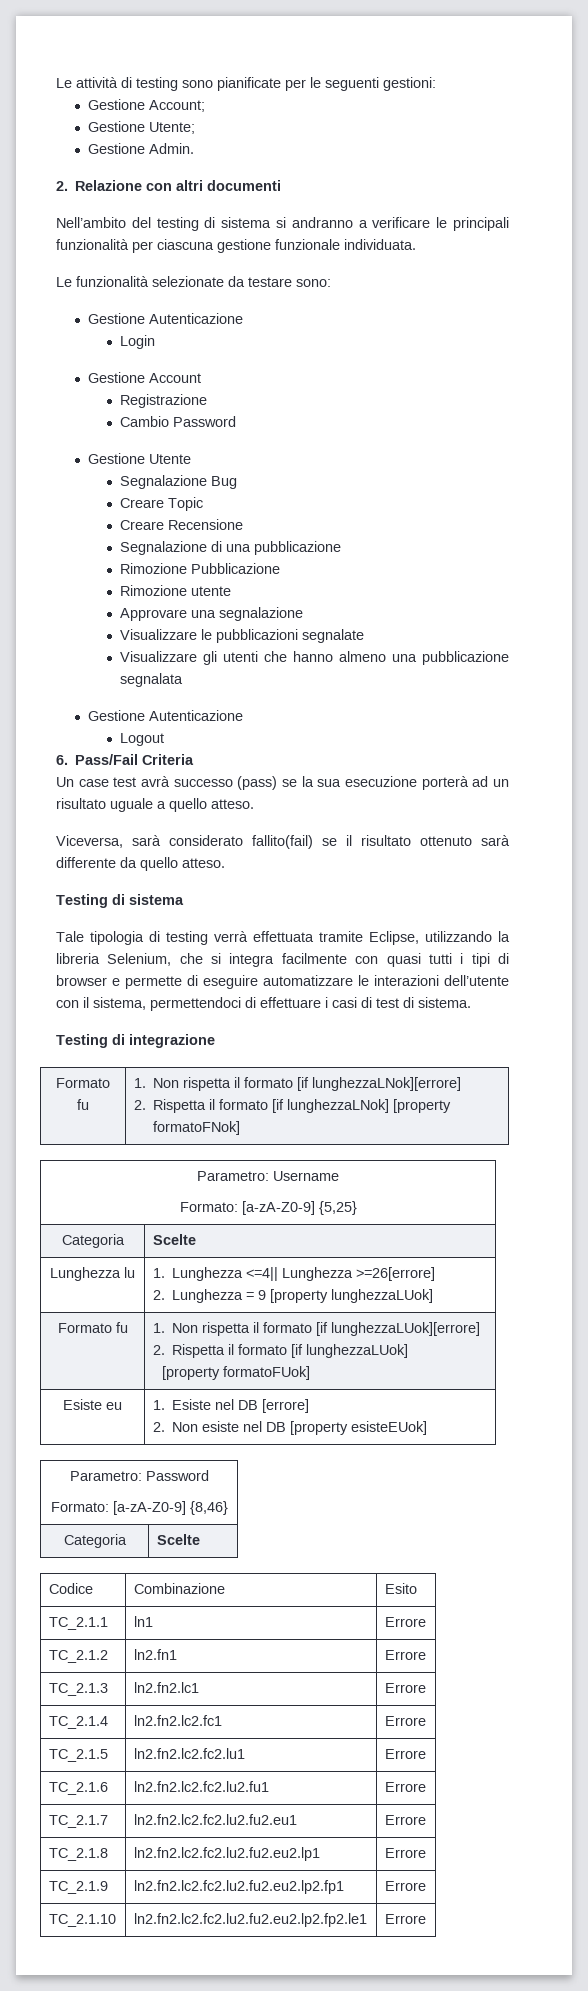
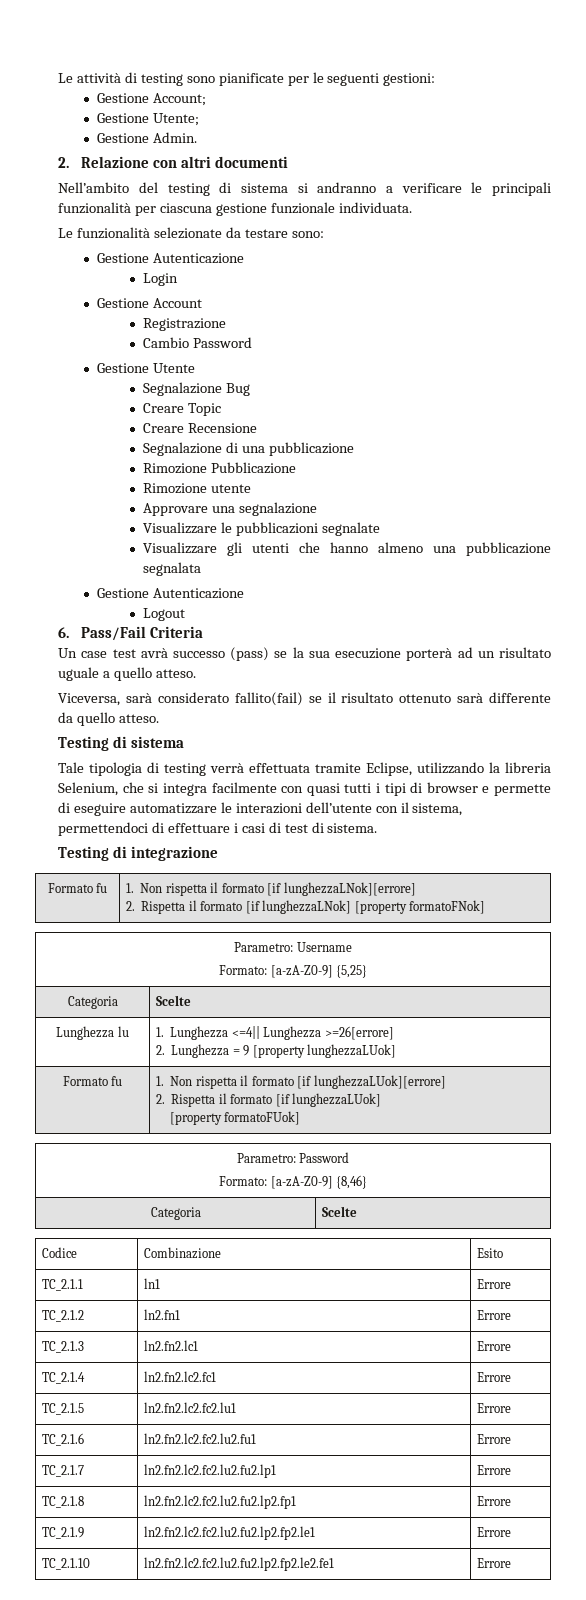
- Esiste eu | 1. Esiste nel DB [errore]
- 2. Non esiste nel DB [property esisteEUok]
- TC_2.1.7 | ln2.fn2.lc2.fc2.lu2.fu2.eu1 | Errore
+ TC_2.1.7 | ln2.fn2.lc2.fc2.lu2.fu2.lp1 | Errore
- TC_2.1.8 | ln2.fn2.lc2.fc2.lu2.fu2.eu2.lp1 | Errore
+ TC_2.1.8 | ln2.fn2.lc2.fc2.lu2.fu2.lp2.fp1 | Errore
- TC_2.1.9 | ln2.fn2.lc2.fc2.lu2.fu2.eu2.lp2.fp1 | Errore
+ TC_2.1.9 | ln2.fn2.lc2.fc2.lu2.fu2.lp2.fp2.le1 | Errore
- TC_2.1.10 | ln2.fn2.lc2.fc2.lu2.fu2.eu2.lp2.fp2.le1 | Errore
+ TC_2.1.10 | ln2.fn2.lc2.fc2.lu2.fu2.lp2.fp2.le2.fe1 | Errore

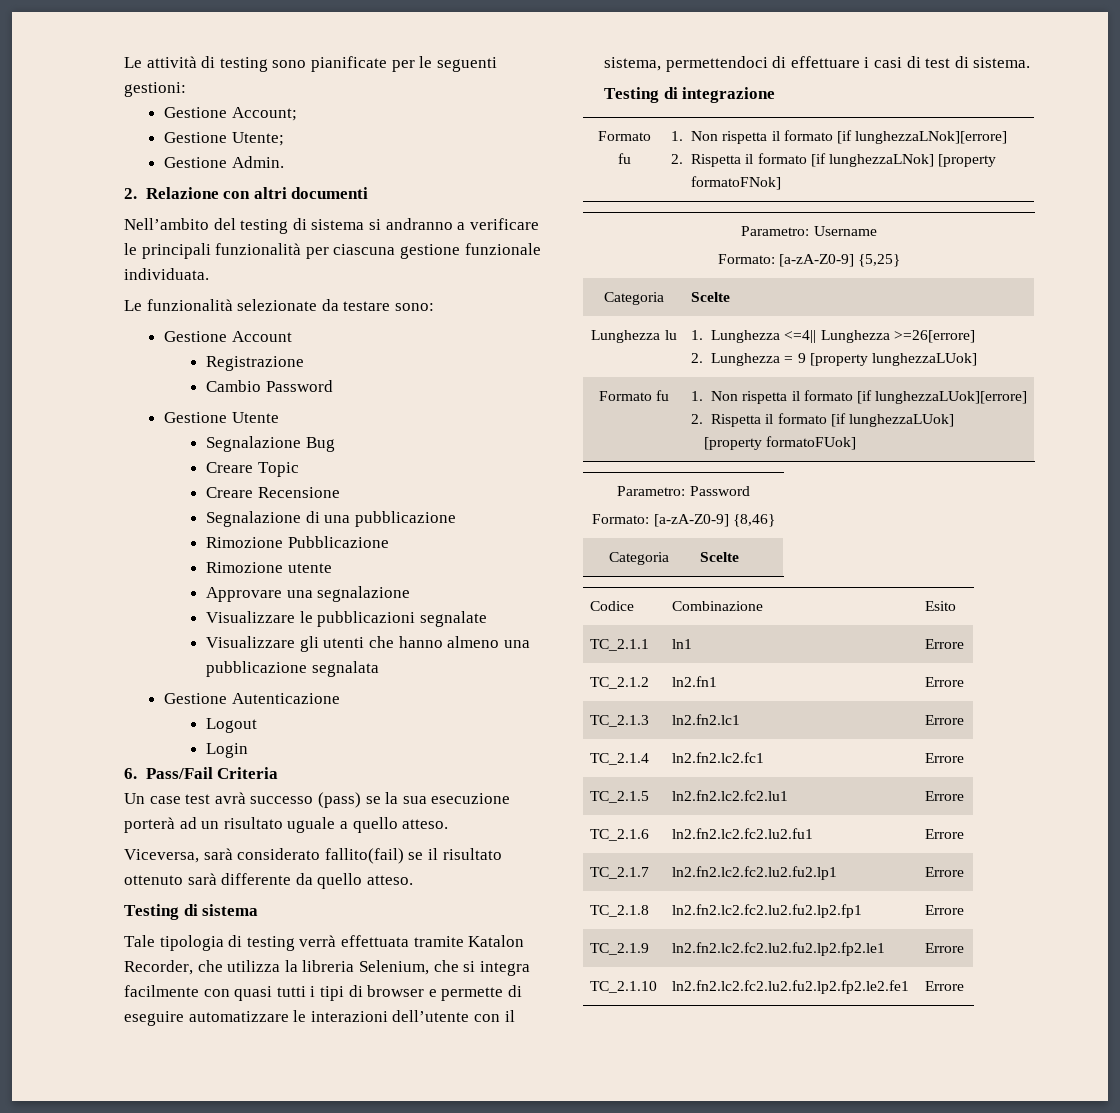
  Le funzionalità selezionate da testare sono:
- Gestione Autenticazione
- Login
+ Login
- Tale tipologia di testing verrà effettuata tramite Eclipse, utilizzando la libreria Selenium, che si integra facilmente con quasi tutti i tipi di browser e permette di eseguire automatizzare le interazioni dell’utente con il sistema, permettendoci di effettuare i casi di test di sistema.
+ Tale tipologia di testing verrà effettuata tramite Katalon Recorder, che utilizza la libreria Selenium, che si integra facilmente con quasi tutti i tipi di browser e permette di eseguire automatizzare le interazioni dell’utente con il sistema, permettendoci di effettuare i casi di test di sistema.

